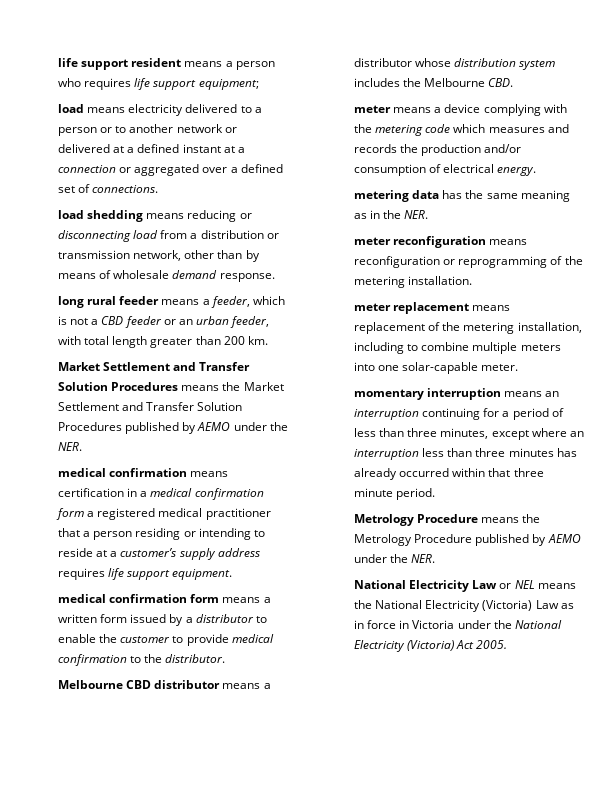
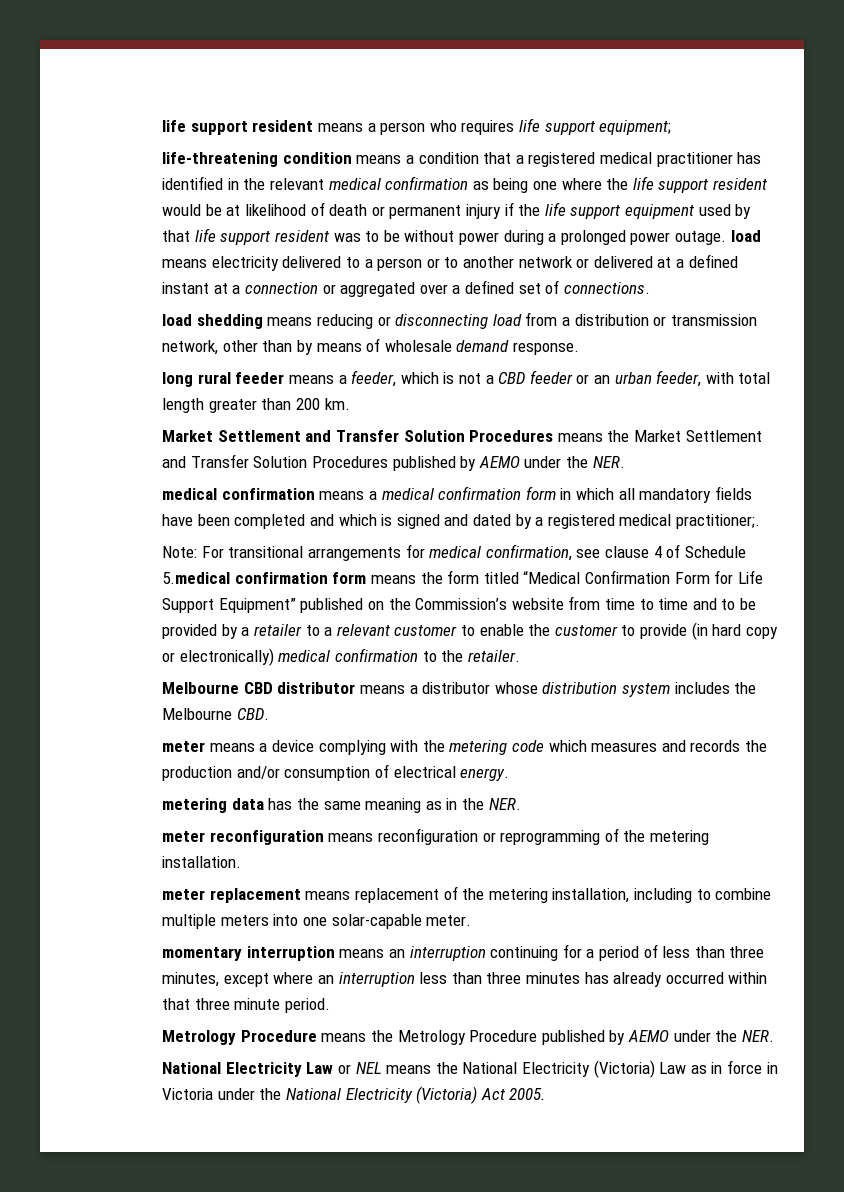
- load means electricity delivered to a person or to another network or delivered at a defined instant at a connection or aggregated over a defined set of connections.
+ life-threatening condition means a condition that a registered medical practitioner has identified in the relevant medical confirmation as being one where the life support resident would be at likelihood of death or permanent injury if the life support equipment used by that life support resident was to be without power during a prolonged power outage. load means electricity delivered to a person or to another network or delivered at a defined instant at a connection or aggregated over a defined set of connections.
- medical confirmation means certification in a medical confirmation form a registered medical practitioner that a person residing or intending to reside at a customer’s supply address requires life support equipment.
- medical confirmation form means a written form issued by a distributor to enable the customer to provide medical confirmation to the distributor.
+ medical confirmation means a medical confirmation form in which all mandatory fields have been completed and which is signed and dated by a registered medical practitioner;.
+ Note: For transitional arrangements for medical confirmation, see clause 4 of Schedule 5.medical confirmation form means the form titled “Medical Confirmation Form for Life Support Equipment” published on the Commission’s website from time to time and to be provided by a retailer to a relevant customer to enable the customer to provide (in hard copy or electronically) medical confirmation to the retailer.

